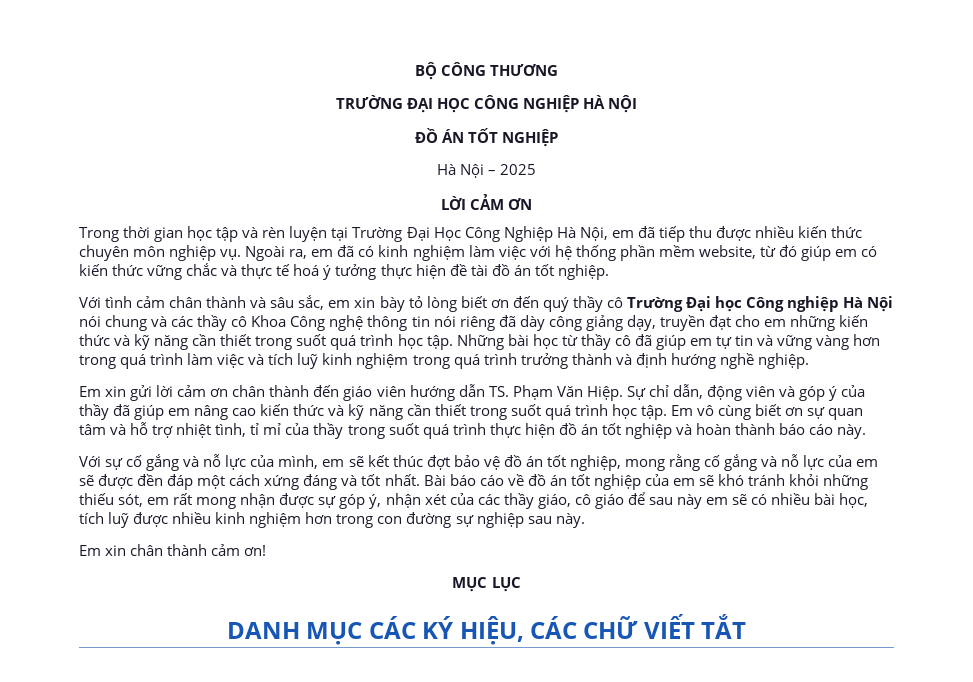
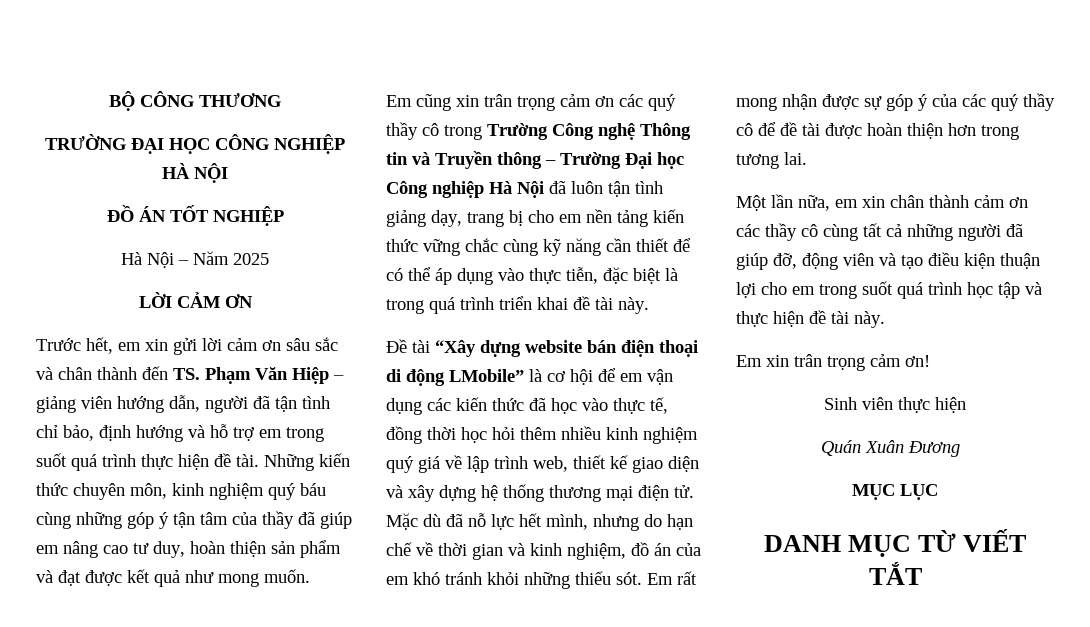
- Hà Nội – 2025
+ Hà Nội – Năm 2025
- Trong thời gian học tập và rèn luyện tại Trường Đại Học Công Nghiệp Hà Nội, em đã tiếp thu được nhiều kiến thức chuyên môn nghiệp vụ. Ngoài ra, em đã có kinh nghiệm làm việc với hệ thống phần mềm website, từ đó giúp em có kiến thức vững chắc và thực tế hoá ý tưởng thực hiện đề tài đồ án tốt nghiệp.
- Với tình cảm chân thành và sâu sắc, em xin bày tỏ lòng biết ơn đến quý thầy cô Trường Đại học Công nghiệp Hà Nội nói chung và các thầy cô Khoa Công nghệ thông tin nói riêng đã dày công giảng dạy, truyền đạt cho em những kiến thức và kỹ năng cần thiết trong suốt quá trình học tập. Những bài học từ thầy cô đã giúp em tự tin và vững vàng hơn trong quá trình làm việc và tích luỹ kinh nghiệm trong quá trình trưởng thành và định hướng nghề nghiệp.
- Em xin gửi lời cảm ơn chân thành đến giáo viên hướng dẫn TS. Phạm Văn Hiệp. Sự chỉ dẫn, động viên và góp ý của thầy đã giúp em nâng cao kiến thức và kỹ năng cần thiết trong suốt quá trình học tập. Em vô cùng biết ơn sự quan tâm và hỗ trợ nhiệt tình, tỉ mỉ của thầy trong suốt quá trình thực hiện đồ án tốt nghiệp và hoàn thành báo cáo này.
- Với sự cố gắng và nỗ lực của mình, em sẽ kết thúc đợt bảo vệ đồ án tốt nghiệp, mong rằng cố gắng và nỗ lực của em sẽ được đền đáp một cách xứng đáng và tốt nhất. Bài báo cáo về đồ án tốt nghiệp của em sẽ khó tránh khỏi những thiếu sót, em rất mong nhận được sự góp ý, nhận xét của các thầy giáo, cô giáo để sau này em sẽ có nhiều bài học, tích luỹ được nhiều kinh nghiệm hơn trong con đường sự nghiệp sau này.
+ Trước hết, em xin gửi lời cảm ơn sâu sắc và chân thành đến TS. Phạm Văn Hiệp – giảng viên hướng dẫn, người đã tận tình chỉ bảo, định hướng và hỗ trợ em trong suốt quá trình thực hiện đề tài. Những kiến thức chuyên môn, kinh nghiệm quý báu cùng những góp ý tận tâm của thầy đã giúp em nâng cao tư duy, hoàn thiện sản phẩm và đạt được kết quả như mong muốn.
+ Em cũng xin trân trọng cảm ơn các quý thầy cô trong Trường Công nghệ Thông tin và Truyền thông – Trường Đại học Công nghiệp Hà Nội đã luôn tận tình giảng dạy, trang bị cho em nền tảng kiến thức vững chắc cùng kỹ năng cần thiết để có thể áp dụng vào thực tiễn, đặc biệt là trong quá trình triển khai đề tài này.
+ Đề tài “Xây dựng website bán điện thoại di động LMobile” là cơ hội để em vận dụng các kiến thức đã học vào thực tế, đồng thời học hỏi thêm nhiều kinh nghiệm quý giá về lập trình web, thiết kế giao diện và xây dựng hệ thống thương mại điện tử. Mặc dù đã nỗ lực hết mình, nhưng do hạn chế về thời gian và kinh nghiệm, đồ án của em khó tránh khỏi những thiếu sót. Em rất mong nhận được sự góp ý của các quý thầy cô để đề tài được hoàn thiện hơn trong tương lai.
+ Một lần nữa, em xin chân thành cảm ơn các thầy cô cùng tất cả những người đã giúp đỡ, động viên và tạo điều kiện thuận lợi cho em trong suốt quá trình học tập và thực hiện đề tài này.
- Em xin chân thành cảm ơn!
+ Em xin trân trọng cảm ơn!
+ Sinh viên thực hiện
+ Quán Xuân Đương
- DANH MỤC CÁC KÝ HIỆU, CÁC CHỮ VIẾT TẮT
+ DANH MỤC TỪ VIẾT TẮT

